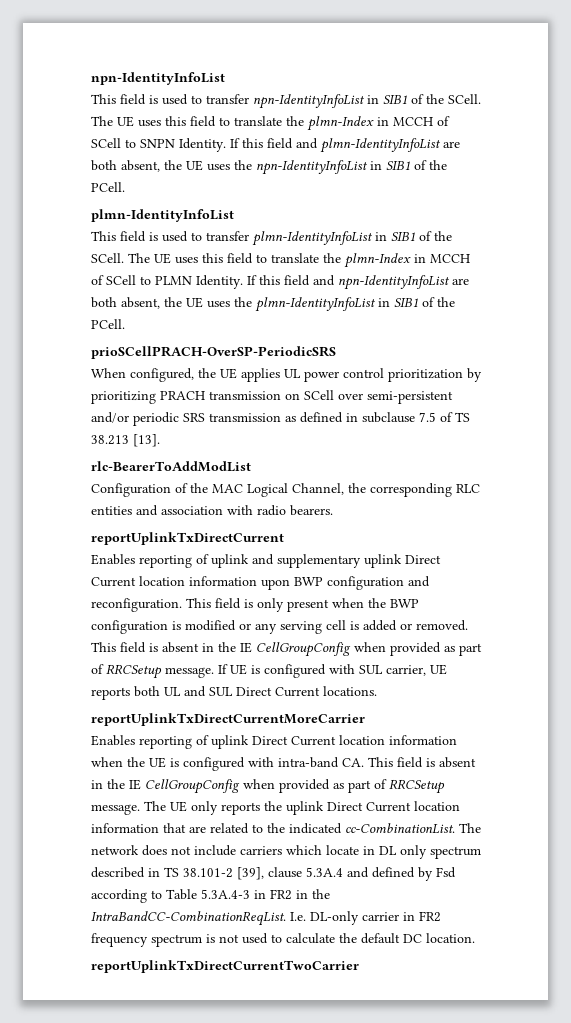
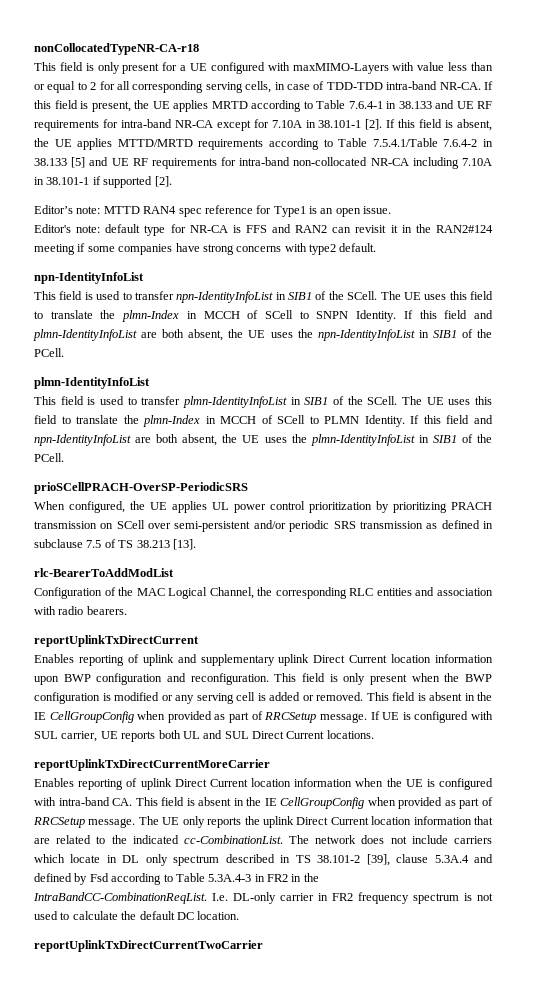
+ nonCollocatedTypeNR-CA-r18
+ This field is only present for a UE configured with maxMIMO-Layers with value less than or equal to 2 for all corresponding serving cells, in case of TDD-TDD intra-band NR-CA. If this field is present, the UE applies MRTD according to Table 7.6.4-1 in 38.133 and UE RF requirements for intra-band NR-CA except for 7.10A in 38.101-1 [2]. If this field is absent, the UE applies MTTD/MRTD requirements according to Table 7.5.4.1/Table 7.6.4-2 in 38.133 [5] and UE RF requirements for intra-band non-collocated NR-CA including 7.10A in 38.101-1 if supported [2].
+ Editor’s note: MTTD RAN4 spec reference for Type1 is an open issue.
+ Editor's note: default type for NR-CA is FFS and RAN2 can revisit it in the RAN2#124 meeting if some companies have strong concerns with type2 default.

